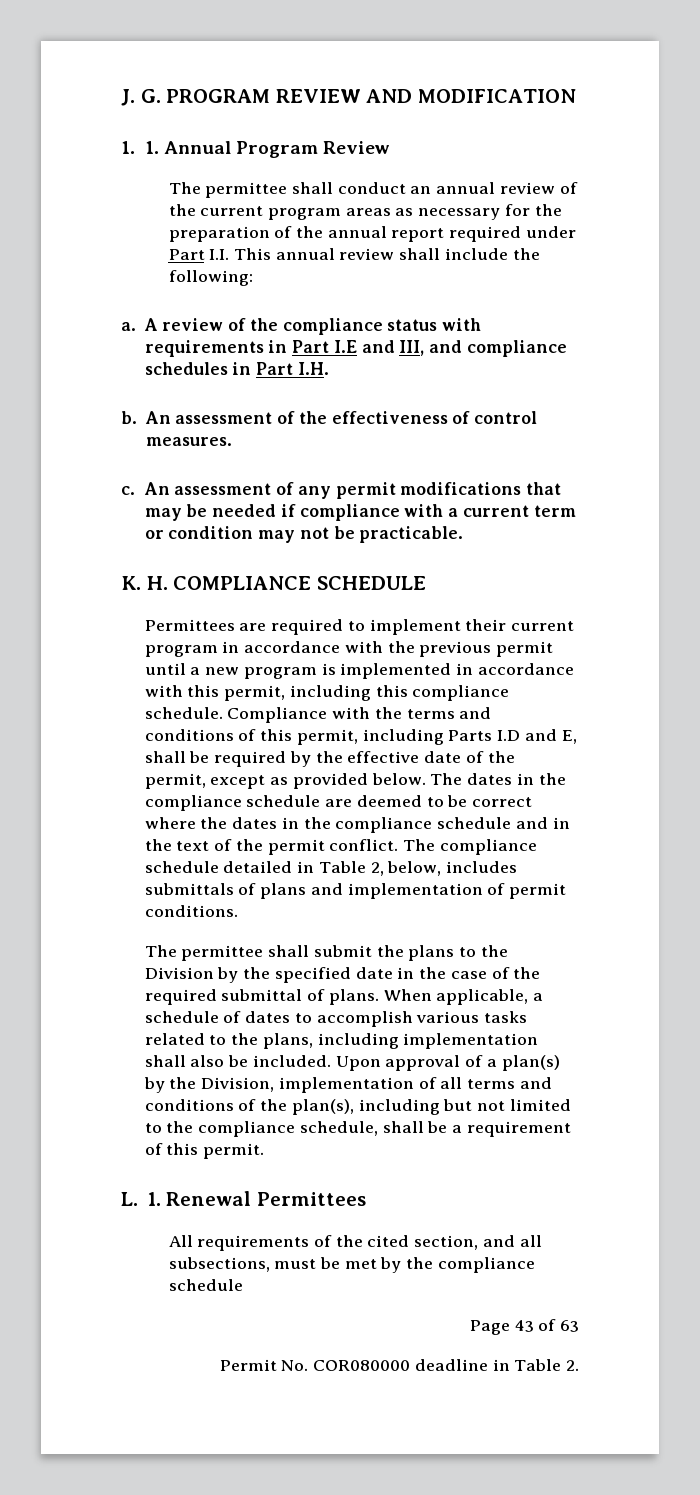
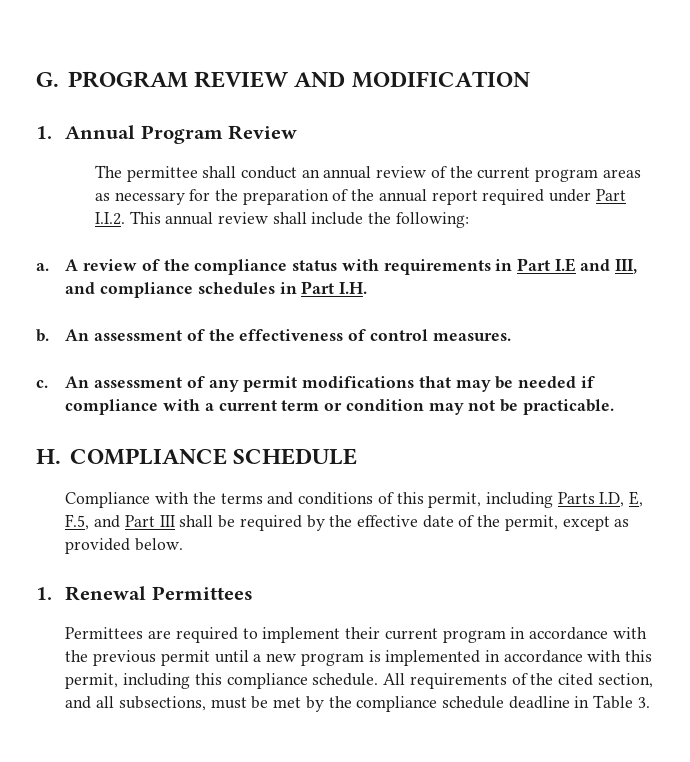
- J. G. PROGRAM REVIEW AND MODIFICATION
+ G. PROGRAM REVIEW AND MODIFICATION
- 1. 1. Annual Program Review
+ 1. Annual Program Review
- The permittee shall conduct an annual review of the current program areas as necessary for the preparation of the annual report required under Part I.I. This annual review shall include the following:
+ The permittee shall conduct an annual review of the current program areas as necessary for the preparation of the annual report required under Part I.I.2. This annual review shall include the following:
- K. H. COMPLIANCE SCHEDULE
+ H. COMPLIANCE SCHEDULE
+ Compliance with the terms and conditions of this permit, including Parts I.D, E, F.5, and Part III shall be required by the effective date of the permit, except as provided below.
+ 1. Renewal Permittees
- Permittees are required to implement their current program in accordance with the previous permit until a new program is implemented in accordance with this permit, including this compliance schedule. Compliance with the terms and conditions of this permit, including Parts I.D and E, shall be required by the effective date of the permit, except as provided below. The dates in the compliance schedule are deemed to be correct where the dates in the compliance schedule and in the text of the permit conflict. The compliance schedule detailed in Table 2, below, includes submittals of plans and implementation of permit conditions.
- The permittee shall submit the plans to the Division by the specified date in the case of the required submittal of plans. When applicable, a schedule of dates to accomplish various tasks related to the plans, including implementation shall also be included. Upon approval of a plan(s) by the Division, implementation of all terms and conditions of the plan(s), including but not limited to the compliance schedule, shall be a requirement of this permit.
- L. 1. Renewal Permittees
- All requirements of the cited section, and all subsections, must be met by the compliance schedule
- Page 43 of 63
- Permit No. COR080000 deadline in Table 2.
+ Permittees are required to implement their current program in accordance with the previous permit until a new program is implemented in accordance with this permit, including this compliance schedule. All requirements of the cited section, and all subsections, must be met by the compliance schedule deadline in Table 3.

